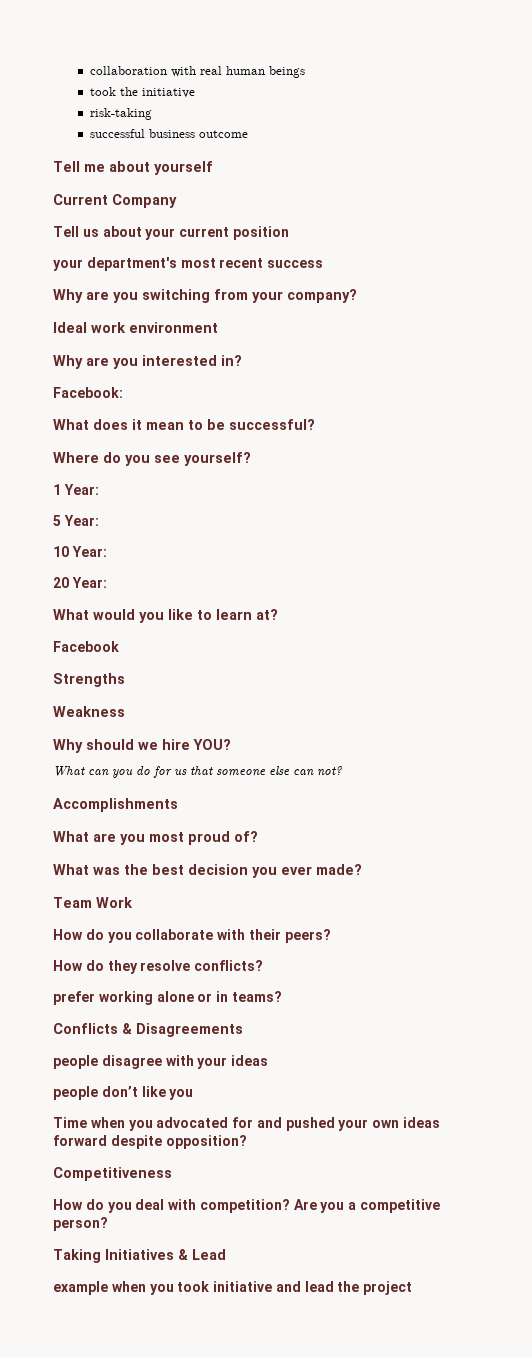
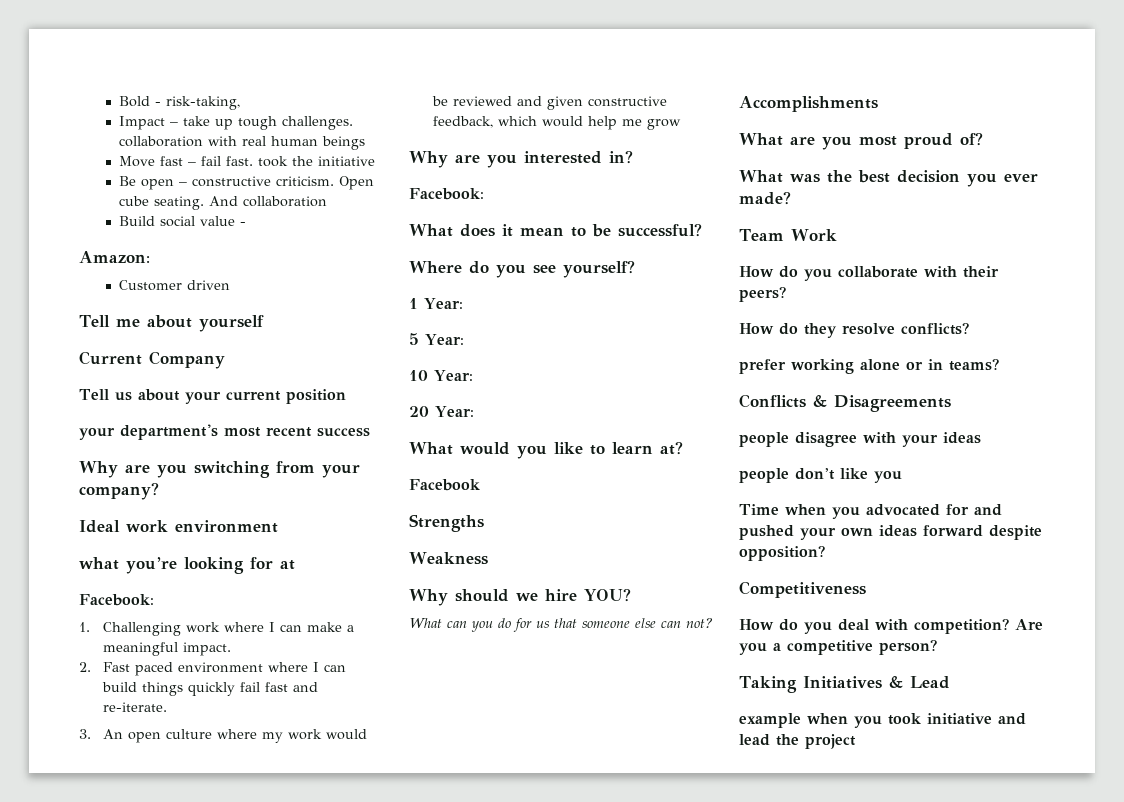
- collaboration with real human beings
+ Bold - risk-taking,
+ Impact – take up tough challenges. collaboration with real human beings
- took the initiative
- risk-taking
- successful business outcome
+ Move fast – fail fast. took the initiative
+ Be open – constructive criticism. Open cube seating. And collaboration
+ Build social value -
+ Amazon:
+ Customer driven
+ what you’re looking for at
+ Facebook:
+ 1. Challenging work where I can make a meaningful impact.
+ 2. Fast paced environment where I can build things quickly fail fast and re-iterate.
+ 3. An open culture where my work would be reviewed and given constructive feedback, which would help me grow

